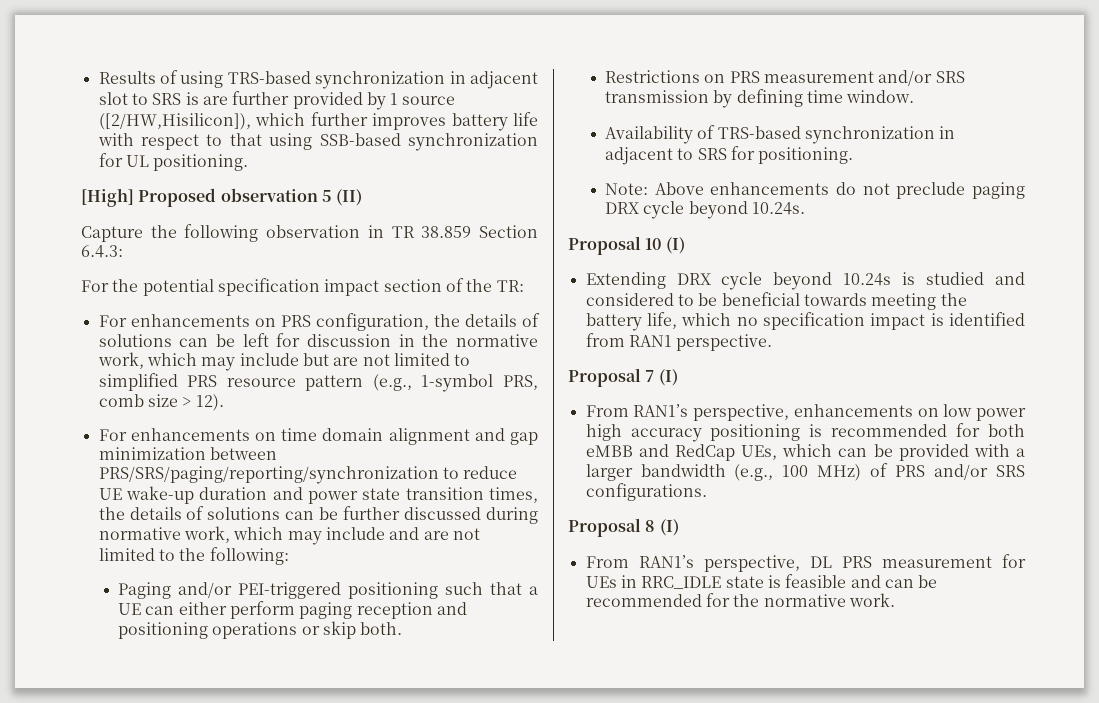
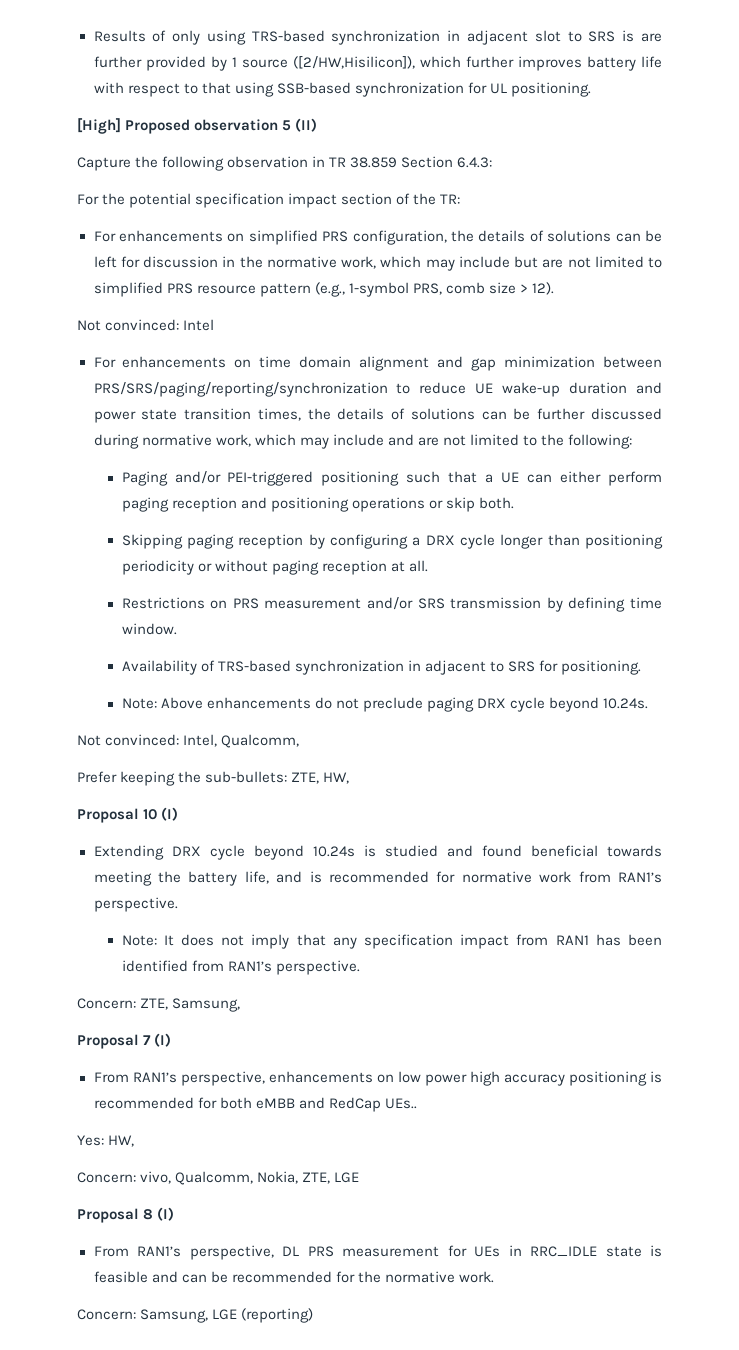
- Results of using TRS-based synchronization in adjacent slot to SRS is are further provided by 1 source ([2/HW,Hisilicon]), which further improves battery life with respect to that using SSB-based synchronization for UL positioning.
+ Results of only using TRS-based synchronization in adjacent slot to SRS is are further provided by 1 source ([2/HW,Hisilicon]), which further improves battery life with respect to that using SSB-based synchronization for UL positioning.
- For enhancements on PRS configuration, the details of solutions can be left for discussion in the normative work, which may include but are not limited to simplified PRS resource pattern (e.g., 1-symbol PRS, comb size > 12).
+ For enhancements on simplified PRS configuration, the details of solutions can be left for discussion in the normative work, which may include but are not limited to simplified PRS resource pattern (e.g., 1-symbol PRS, comb size > 12).
+ Not convinced: Intel
+ Skipping paging reception by configuring a DRX cycle longer than positioning periodicity or without paging reception at all.
+ Not convinced: Intel, Qualcomm,
+ Prefer keeping the sub-bullets: ZTE, HW,
- Extending DRX cycle beyond 10.24s is studied and considered to be beneficial towards meeting the battery life, which no specification impact is identified from RAN1 perspective.
+ Extending DRX cycle beyond 10.24s is studied and found beneficial towards meeting the battery life, and is recommended for normative work from RAN1’s perspective.
+ Note: It does not imply that any specification impact from RAN1 has been identified from RAN1’s perspective.
+ Concern: ZTE, Samsung,
- From RAN1’s perspective, enhancements on low power high accuracy positioning is recommended for both eMBB and RedCap UEs, which can be provided with a larger bandwidth (e.g., 100 MHz) of PRS and/or SRS configurations.
+ From RAN1’s perspective, enhancements on low power high accuracy positioning is recommended for both eMBB and RedCap UEs..
+ Yes: HW,
+ Concern: vivo, Qualcomm, Nokia, ZTE, LGE
+ Concern: Samsung, LGE (reporting)

